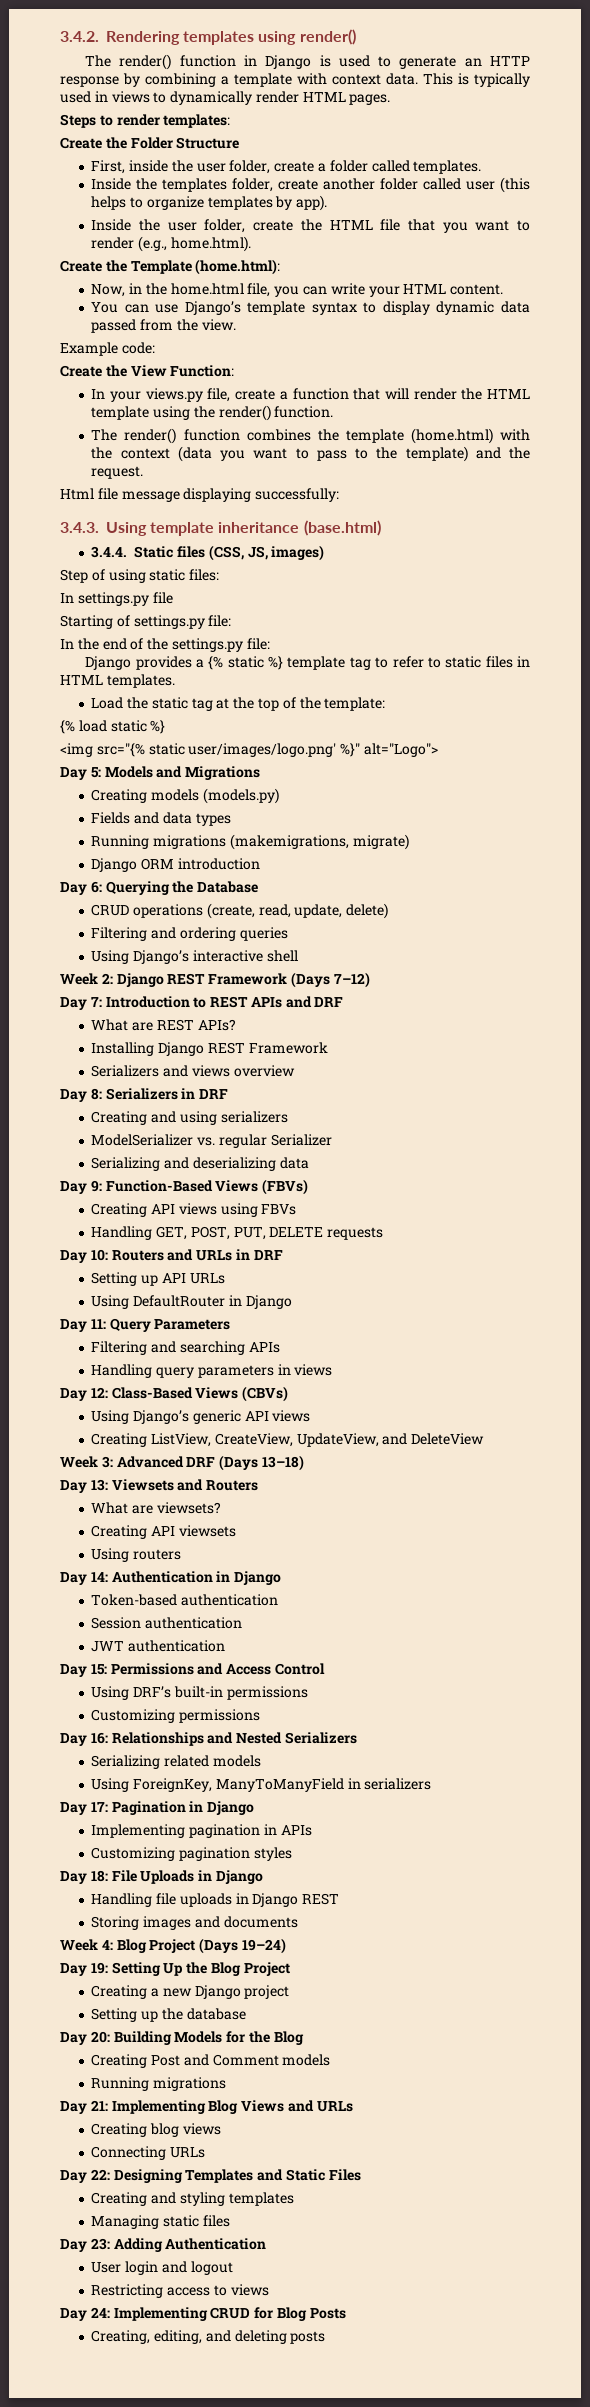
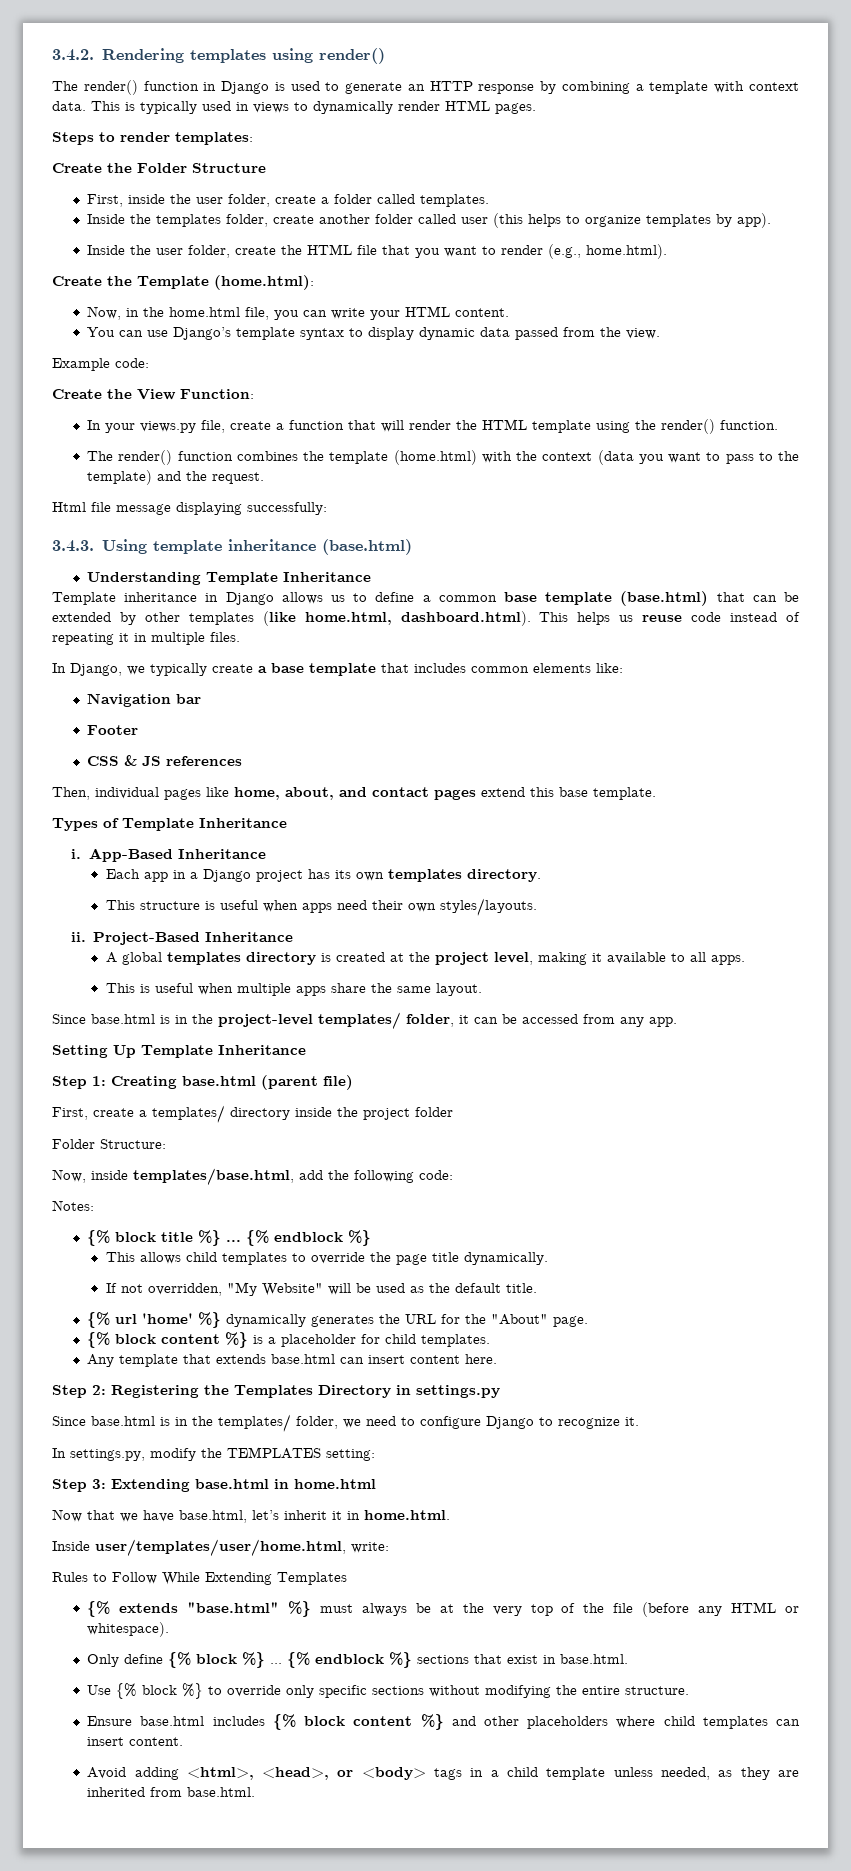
- 3.4.4. Static files (CSS, JS, images)
- Step of using static files:
- In settings.py file
- Starting of settings.py file:
- In the end of the settings.py file:
- Django provides a {% static %} template tag to refer to static files in HTML templates.
- Load the static tag at the top of the template:
- {% load static %}
- <img src="{% static user/images/logo.png' %}" alt="Logo">
- Day 5: Models and Migrations
- Creating models (models.py)
- Fields and data types
- Running migrations (makemigrations, migrate)
- Django ORM introduction
- Day 6: Querying the Database
- CRUD operations (create, read, update, delete)
- Filtering and ordering queries
- Using Django’s interactive shell
- Week 2: Django REST Framework (Days 7–12)
- Day 7: Introduction to REST APIs and DRF
- What are REST APIs?
- Installing Django REST Framework
- Serializers and views overview
- Day 8: Serializers in DRF
- Creating and using serializers
- ModelSerializer vs. regular Serializer
- Serializing and deserializing data
- Day 9: Function-Based Views (FBVs)
- Creating API views using FBVs
- Handling GET, POST, PUT, DELETE requests
- Day 10: Routers and URLs in DRF
- Setting up API URLs
- Using DefaultRouter in Django
- Day 11: Query Parameters
- Filtering and searching APIs
- Handling query parameters in views
- Day 12: Class-Based Views (CBVs)
- Using Django’s generic API views
- Creating ListView, CreateView, UpdateView, and DeleteView
- Week 3: Advanced DRF (Days 13–18)
- Day 13: Viewsets and Routers
- What are viewsets?
- Creating API viewsets
- Using routers
- Day 14: Authentication in Django
- Token-based authentication
- Session authentication
- JWT authentication
- Day 15: Permissions and Access Control
- Using DRF’s built-in permissions
- Customizing permissions
- Day 16: Relationships and Nested Serializers
- Serializing related models
- Using ForeignKey, ManyToManyField in serializers
- Day 17: Pagination in Django
- Implementing pagination in APIs
- Customizing pagination styles
- Day 18: File Uploads in Django
- Handling file uploads in Django REST
- Storing images and documents
- Week 4: Blog Project (Days 19–24)
- Day 19: Setting Up the Blog Project
- Creating a new Django project
- Setting up the database
- Day 20: Building Models for the Blog
- Creating Post and Comment models
- Running migrations
- Day 21: Implementing Blog Views and URLs
- Creating blog views
- Connecting URLs
- Day 22: Designing Templates and Static Files
- Creating and styling templates
- Managing static files
- Day 23: Adding Authentication
- User login and logout
- Restricting access to views
- Day 24: Implementing CRUD for Blog Posts
- Creating, editing, and deleting posts
+ Understanding Template Inheritance
+ Template inheritance in Django allows us to define a common base template (base.html) that can be extended by other templates (like home.html, dashboard.html). This helps us reuse code instead of repeating it in multiple files.
+ In Django, we typically create a base template that includes common elements like:
+ Navigation bar
+ Footer
+ CSS & JS references
+ Then, individual pages like home, about, and contact pages extend this base template.
+ Types of Template Inheritance
+ i. App-Based Inheritance
+ Each app in a Django project has its own templates directory.
+ This structure is useful when apps need their own styles/layouts.
+ ii. Project-Based Inheritance
+ A global templates directory is created at the project level, making it available to all apps.
+ This is useful when multiple apps share the same layout.
+ Since base.html is in the project-level templates/ folder, it can be accessed from any app.
+ Setting Up Template Inheritance
+ Step 1: Creating base.html (parent file)
+ First, create a templates/ directory inside the project folder
+ Folder Structure:
+ Now, inside templates/base.html, add the following code:
+ Notes:
+ {% block title %} ... {% endblock %}
+ This allows child templates to override the page title dynamically.
+ If not overridden, "My Website" will be used as the default title.
+ {% url 'home' %} dynamically generates the URL for the "About" page.
+ {% block content %} is a placeholder for child templates.
+ Any template that extends base.html can insert content here.
+ Step 2: Registering the Templates Directory in settings.py
+ Since base.html is in the templates/ folder, we need to configure Django to recognize it.
+ In settings.py, modify the TEMPLATES setting:
+ Step 3: Extending base.html in home.html
+ Now that we have base.html, let’s inherit it in home.html.
+ Inside user/templates/user/home.html, write:
+ Rules to Follow While Extending Templates
+ {% extends "base.html" %} must always be at the very top of the file (before any HTML or whitespace).
+ Only define {% block %} ... {% endblock %} sections that exist in base.html.
+ Use {% block %} to override only specific sections without modifying the entire structure.
+ Ensure base.html includes {% block content %} and other placeholders where child templates can insert content.
+ Avoid adding <html>, <head>, or <body> tags in a child template unless needed, as they are inherited from base.html.

